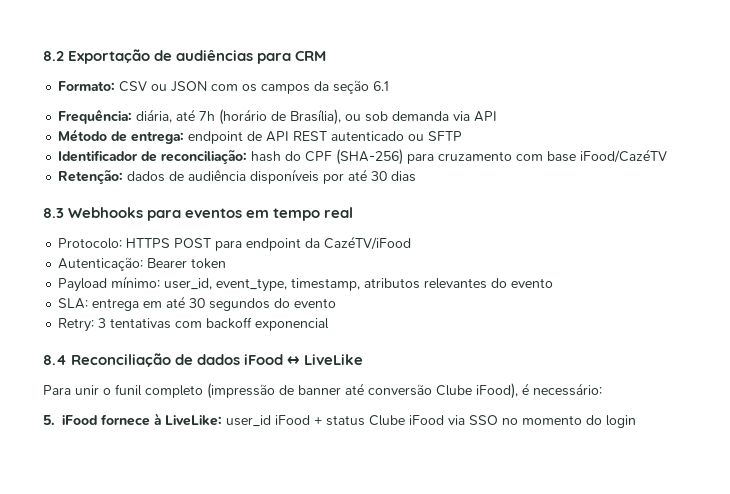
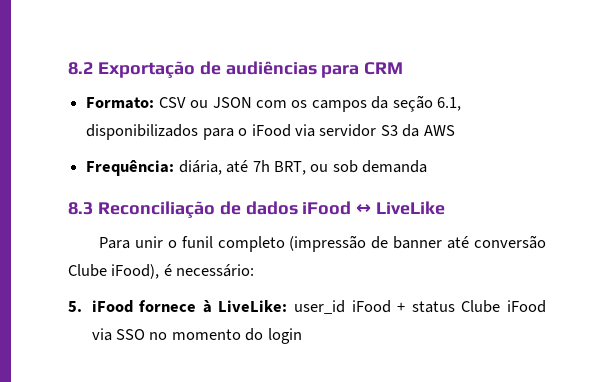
- Formato: CSV ou JSON com os campos da seção 6.1
+ Formato: CSV ou JSON com os campos da seção 6.1, disponibilizados para o iFood via servidor S3 da AWS
- Frequência: diária, até 7h (horário de Brasília), ou sob demanda via API
- Método de entrega: endpoint de API REST autenticado ou SFTP
- Identificador de reconciliação: hash do CPF (SHA-256) para cruzamento com base iFood/CazéTV
- Retenção: dados de audiência disponíveis por até 30 dias
- 8.3 Webhooks para eventos em tempo real
- Protocolo: HTTPS POST para endpoint da CazéTV/iFood
- Autenticação: Bearer token
- Payload mínimo: user_id, event_type, timestamp, atributos relevantes do evento
- SLA: entrega em até 30 segundos do evento
- Retry: 3 tentativas com backoff exponencial
- 8.4 Reconciliação de dados iFood ↔ LiveLike
+ Frequência: diária, até 7h BRT, ou sob demanda
+ 8.3 Reconciliação de dados iFood ↔ LiveLike

